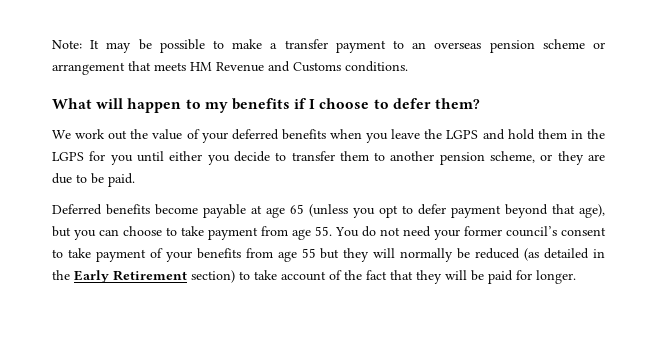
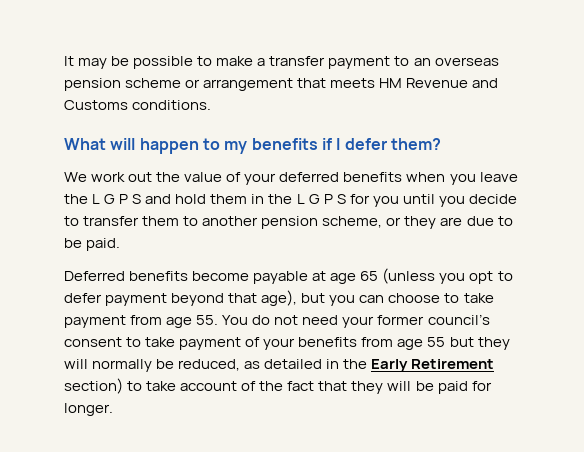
- Note: It may be possible to make a transfer payment to an overseas pension scheme or arrangement that meets HM Revenue and Customs conditions.
+ It may be possible to make a transfer payment to an overseas pension scheme or arrangement that meets HM Revenue and Customs conditions.
- What will happen to my benefits if I choose to defer them?
+ What will happen to my benefits if I defer them?
- We work out the value of your deferred benefits when you leave the LGPS and hold them in the LGPS for you until either you decide to transfer them to another pension scheme, or they are due to be paid.
+ We work out the value of your deferred benefits when you leave the L G P S and hold them in the L G P S for you until you decide to transfer them to another pension scheme, or they are due to be paid.
- Deferred benefits become payable at age 65 (unless you opt to defer payment beyond that age), but you can choose to take payment from age 55. You do not need your former council’s consent to take payment of your benefits from age 55 but they will normally be reduced (as detailed in the Early Retirement section) to take account of the fact that they will be paid for longer.
+ Deferred benefits become payable at age 65 (unless you opt to defer payment beyond that age), but you can choose to take payment from age 55. You do not need your former council’s consent to take payment of your benefits from age 55 but they will normally be reduced, as detailed in the Early Retirement section) to take account of the fact that they will be paid for longer.

